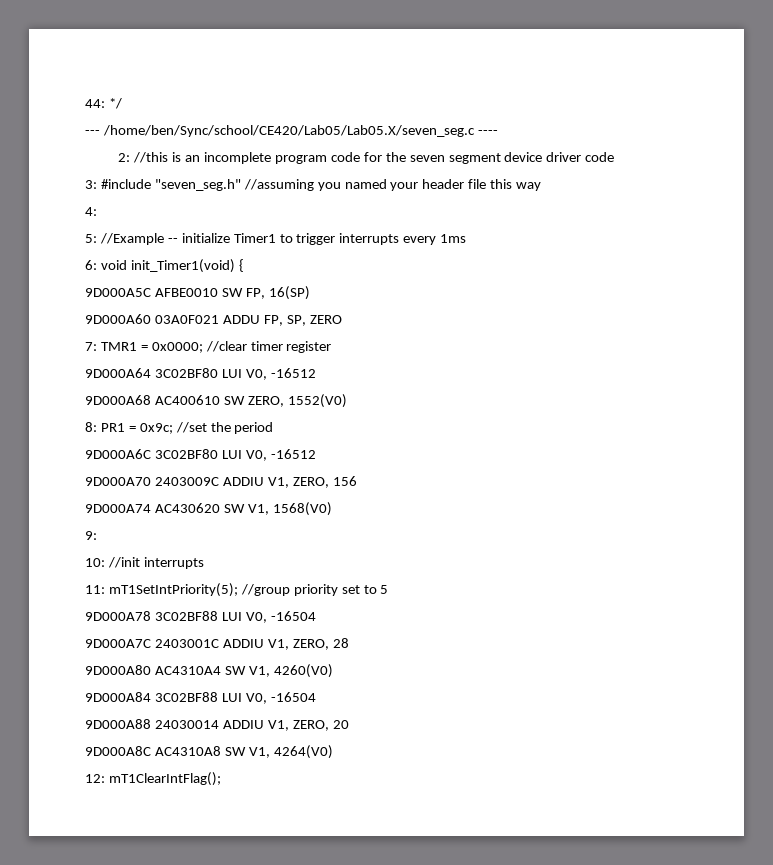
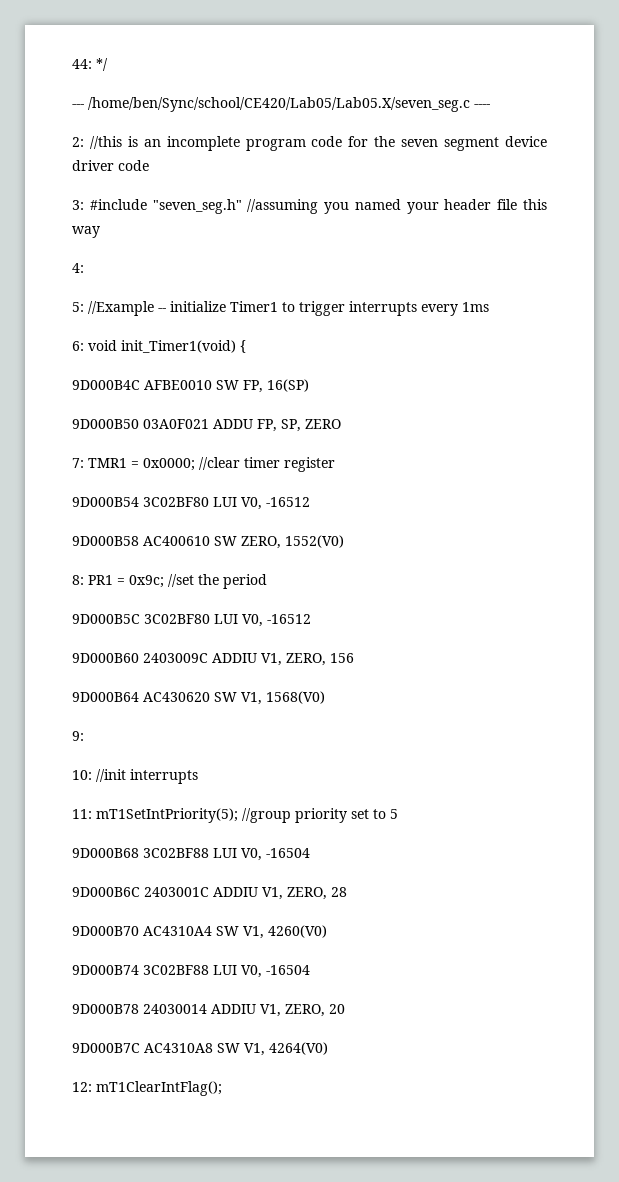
- 9D000A5C AFBE0010 SW FP, 16(SP)
+ 9D000B4C AFBE0010 SW FP, 16(SP)
- 9D000A60 03A0F021 ADDU FP, SP, ZERO
+ 9D000B50 03A0F021 ADDU FP, SP, ZERO
- 9D000A64 3C02BF80 LUI V0, -16512
- 9D000A68 AC400610 SW ZERO, 1552(V0)
+ 9D000B54 3C02BF80 LUI V0, -16512
+ 9D000B58 AC400610 SW ZERO, 1552(V0)
- 9D000A6C 3C02BF80 LUI V0, -16512
- 9D000A70 2403009C ADDIU V1, ZERO, 156
+ 9D000B5C 3C02BF80 LUI V0, -16512
+ 9D000B60 2403009C ADDIU V1, ZERO, 156
- 9D000A74 AC430620 SW V1, 1568(V0)
+ 9D000B64 AC430620 SW V1, 1568(V0)
- 9D000A78 3C02BF88 LUI V0, -16504
- 9D000A7C 2403001C ADDIU V1, ZERO, 28
+ 9D000B68 3C02BF88 LUI V0, -16504
+ 9D000B6C 2403001C ADDIU V1, ZERO, 28
- 9D000A80 AC4310A4 SW V1, 4260(V0)
+ 9D000B70 AC4310A4 SW V1, 4260(V0)
- 9D000A84 3C02BF88 LUI V0, -16504
- 9D000A88 24030014 ADDIU V1, ZERO, 20
+ 9D000B74 3C02BF88 LUI V0, -16504
+ 9D000B78 24030014 ADDIU V1, ZERO, 20
- 9D000A8C AC4310A8 SW V1, 4264(V0)
+ 9D000B7C AC4310A8 SW V1, 4264(V0)

